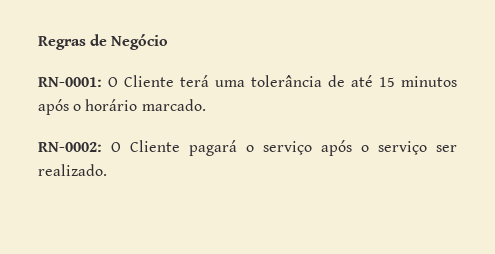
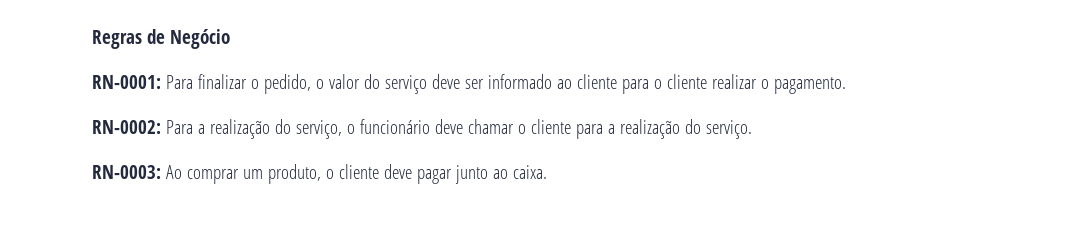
- RN-0001: O Cliente terá uma tolerância de até 15 minutos após o horário marcado.
- RN-0002: O Cliente pagará o serviço após o serviço ser realizado.
+ RN-0001: Para finalizar o pedido, o valor do serviço deve ser informado ao cliente para o cliente realizar o pagamento.
+ RN-0002: Para a realização do serviço, o funcionário deve chamar o cliente para a realização do serviço.
+ RN-0003: Ao comprar um produto, o cliente deve pagar junto ao caixa.

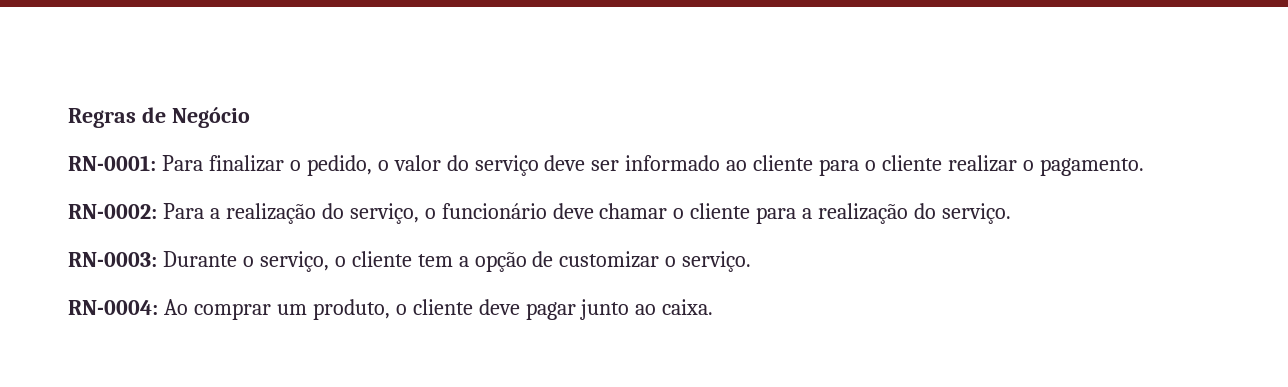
- RN-0003: Ao comprar um produto, o cliente deve pagar junto ao caixa.
+ RN-0003: Durante o serviço, o cliente tem a opção de customizar o serviço.
+ RN-0004: Ao comprar um produto, o cliente deve pagar junto ao caixa.

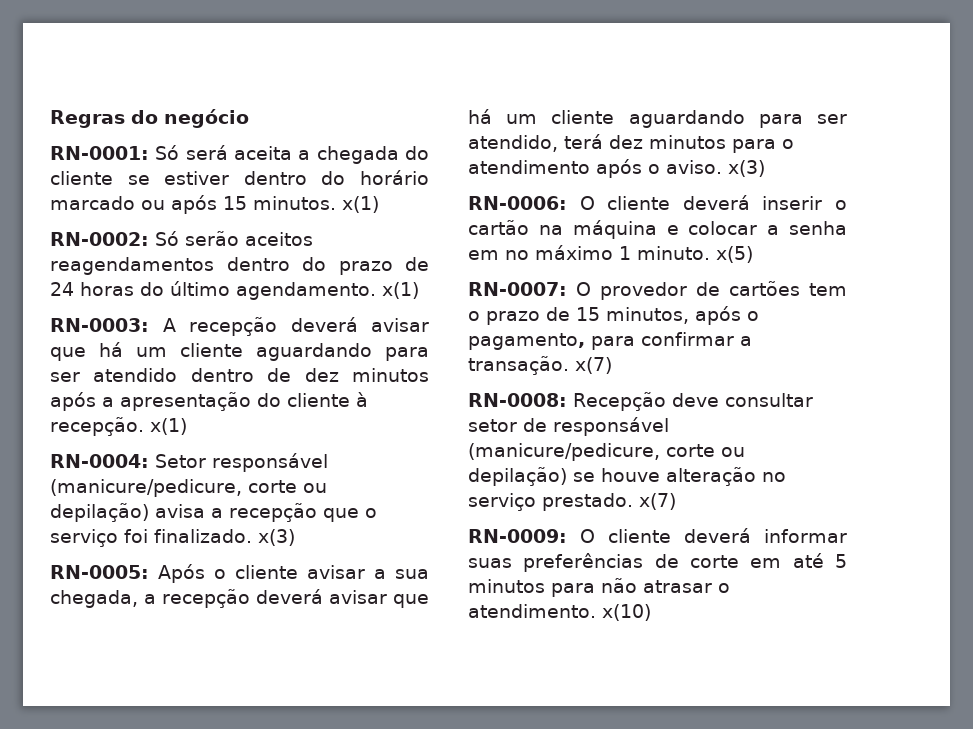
- Regras de Negócio
+ Regras do negócio
- RN-0001: Para finalizar o pedido, o valor do serviço deve ser informado ao cliente para o cliente realizar o pagamento.
- RN-0002: Para a realização do serviço, o funcionário deve chamar o cliente para a realização do serviço.
- RN-0003: Durante o serviço, o cliente tem a opção de customizar o serviço.
- RN-0004: Ao comprar um produto, o cliente deve pagar junto ao caixa.
+ RN-0001: Só será aceita a chegada do cliente se estiver dentro do horário marcado ou após 15 minutos. x(1)
+ RN-0002: Só serão aceitos reagendamentos dentro do prazo de 24 horas do último agendamento. x(1)
+ RN-0003: A recepção deverá avisar que há um cliente aguardando para ser atendido dentro de dez minutos após a apresentação do cliente à recepção. x(1)
+ RN-0004: Setor responsável (manicure/pedicure, corte ou depilação) avisa a recepção que o serviço foi finalizado. x(3)
+ RN-0005: Após o cliente avisar a sua chegada, a recepção deverá avisar que há um cliente aguardando para ser atendido, terá dez minutos para o atendimento após o aviso. x(3)
+ RN-0006: O cliente deverá inserir o cartão na máquina e colocar a senha em no máximo 1 minuto. x(5)
+ RN-0007: O provedor de cartões tem o prazo de 15 minutos, após o pagamento, para confirmar a transação. x(7)
+ RN-0008: Recepção deve consultar setor de responsável (manicure/pedicure, corte ou depilação) se houve alteração no serviço prestado. x(7)
+ RN-0009: O cliente deverá informar suas preferências de corte em até 5 minutos para não atrasar o atendimento. x(10)

